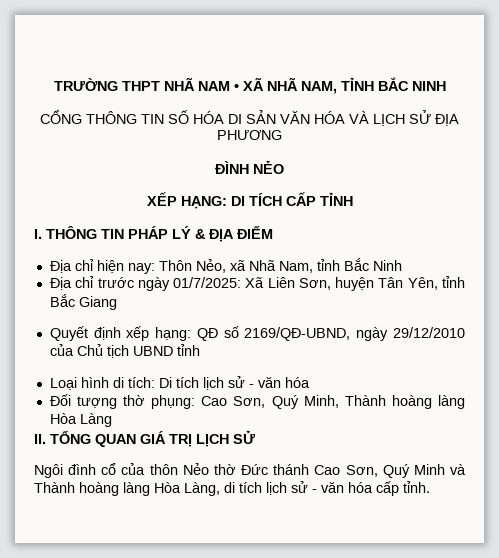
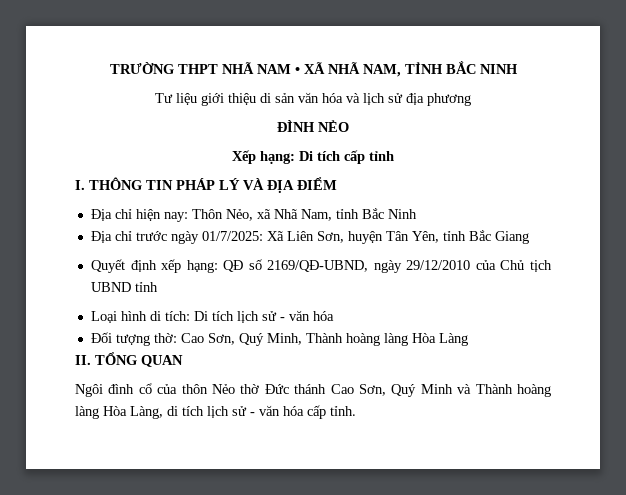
- CỔNG THÔNG TIN SỐ HÓA DI SẢN VĂN HÓA VÀ LỊCH SỬ ĐỊA PHƯƠNG
+ Tư liệu giới thiệu di sản văn hóa và lịch sử địa phương
  ĐÌNH NẺO
- XẾP HẠNG: DI TÍCH CẤP TỈNH
+ Xếp hạng: Di tích cấp tỉnh
- I. THÔNG TIN PHÁP LÝ & ĐỊA ĐIỂM
+ I. THÔNG TIN PHÁP LÝ VÀ ĐỊA ĐIỂM
- Đối tượng thờ phụng: Cao Sơn, Quý Minh, Thành hoàng làng Hòa Làng
+ Đối tượng thờ: Cao Sơn, Quý Minh, Thành hoàng làng Hòa Làng
- II. TỔNG QUAN GIÁ TRỊ LỊCH SỬ
+ II. TỔNG QUAN

